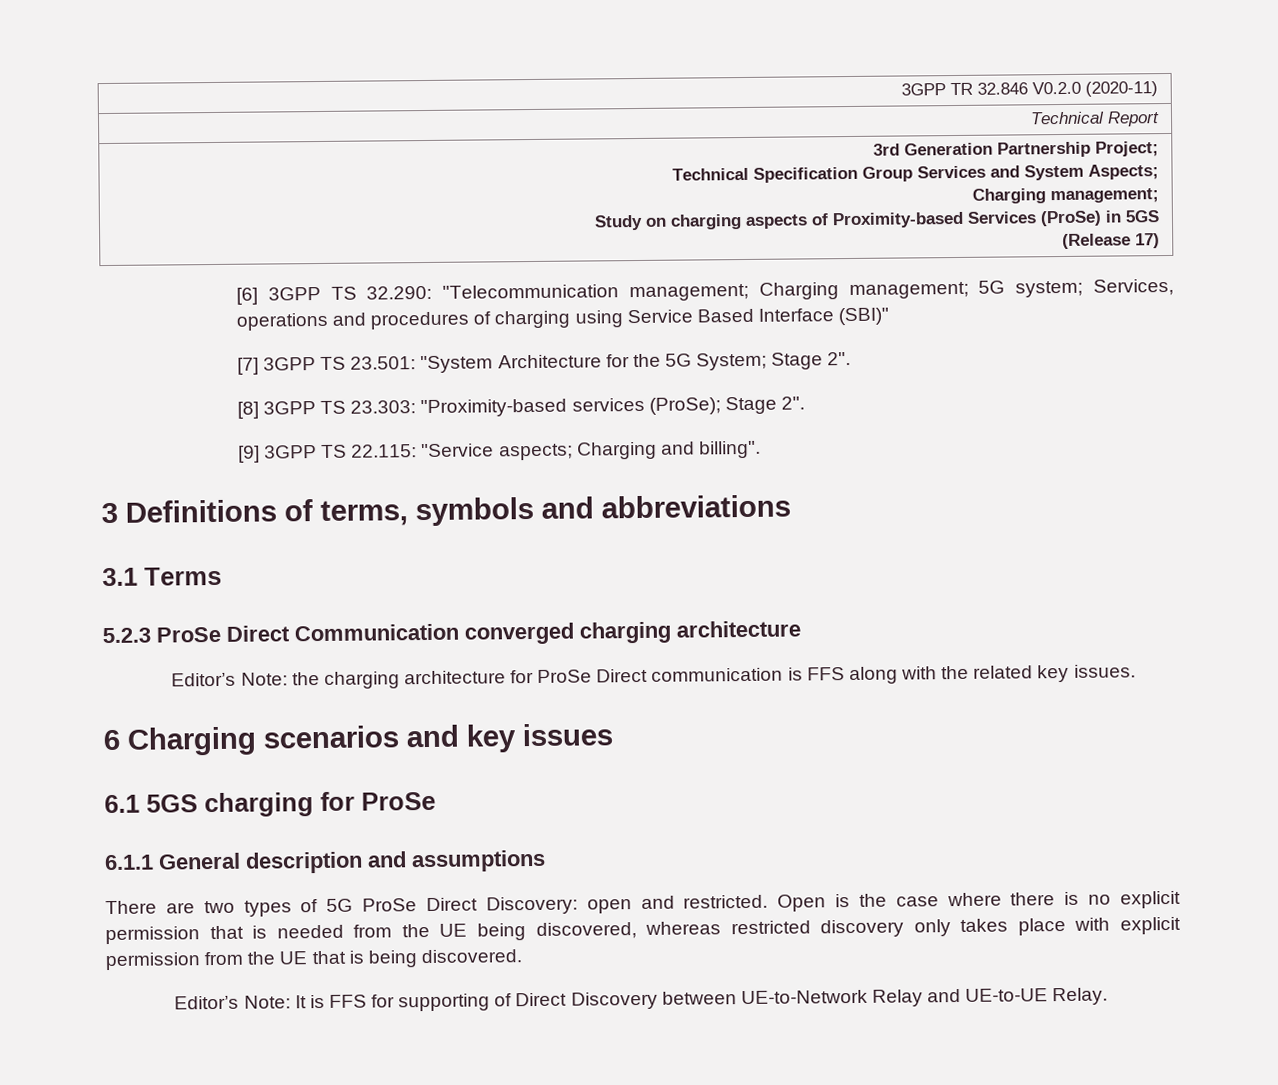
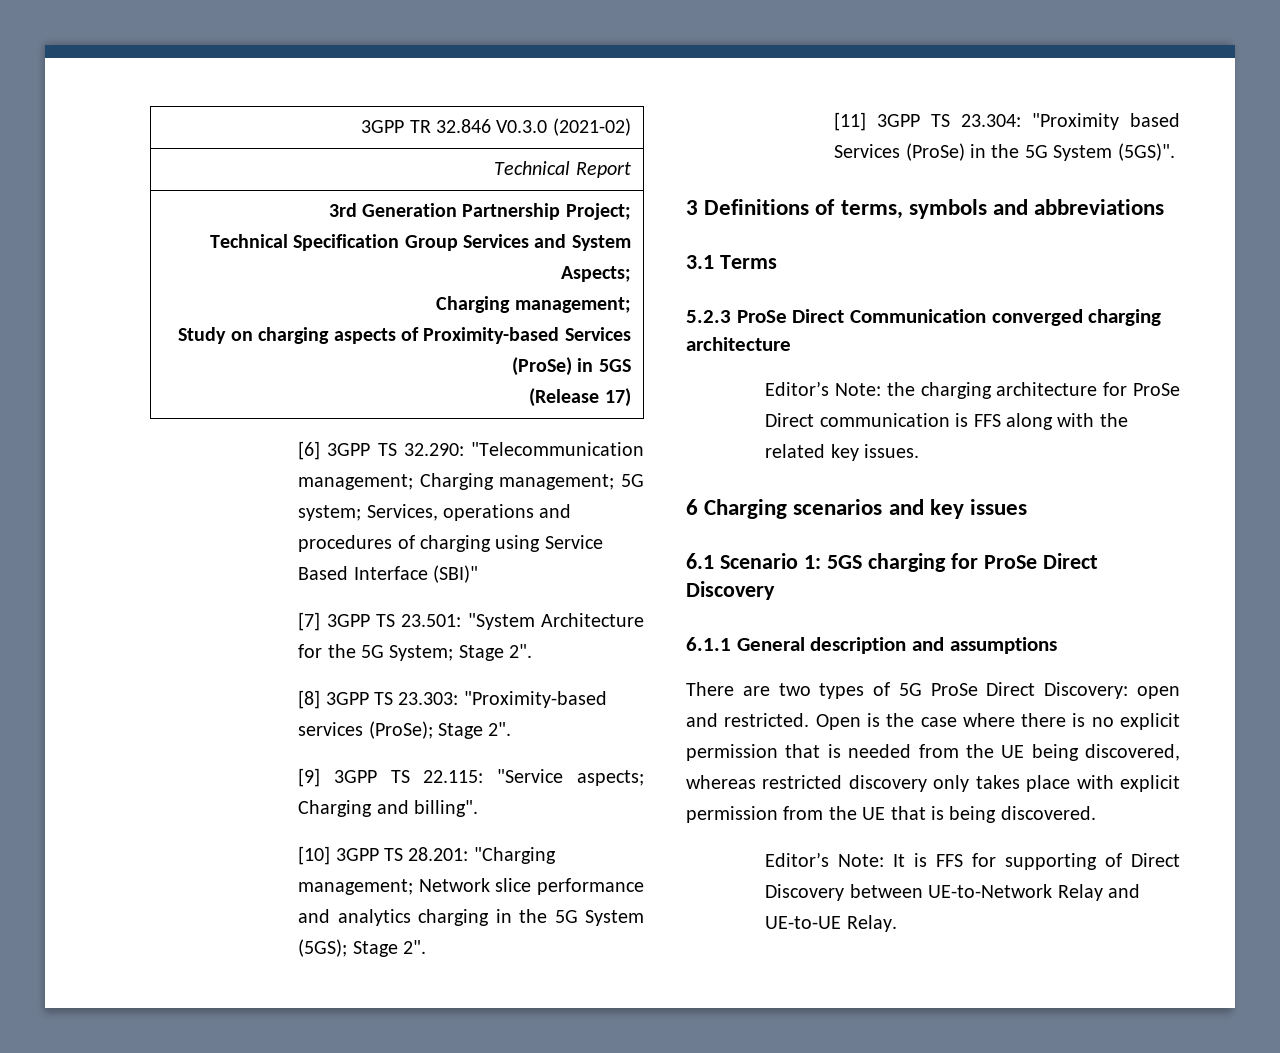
- 3GPP TR 32.846 V0.2.0 (2020-11)
+ 3GPP TR 32.846 V0.3.0 (2021-02)
+ [10] 3GPP TS 28.201: "Charging management; Network slice performance and analytics charging in the 5G System (5GS); Stage 2".
+ [11] 3GPP TS 23.304: "Proximity based Services (ProSe) in the 5G System (5GS)".
- 6.1 5GS charging for ProSe
+ 6.1 Scenario 1: 5GS charging for ProSe Direct Discovery

